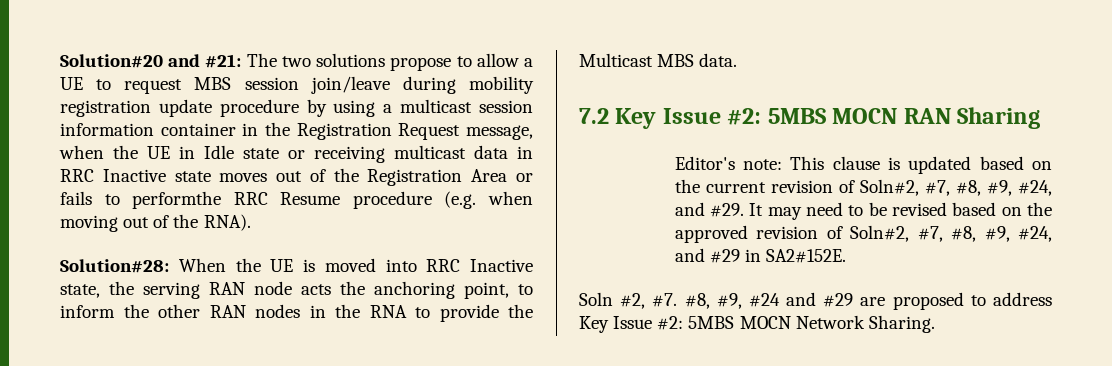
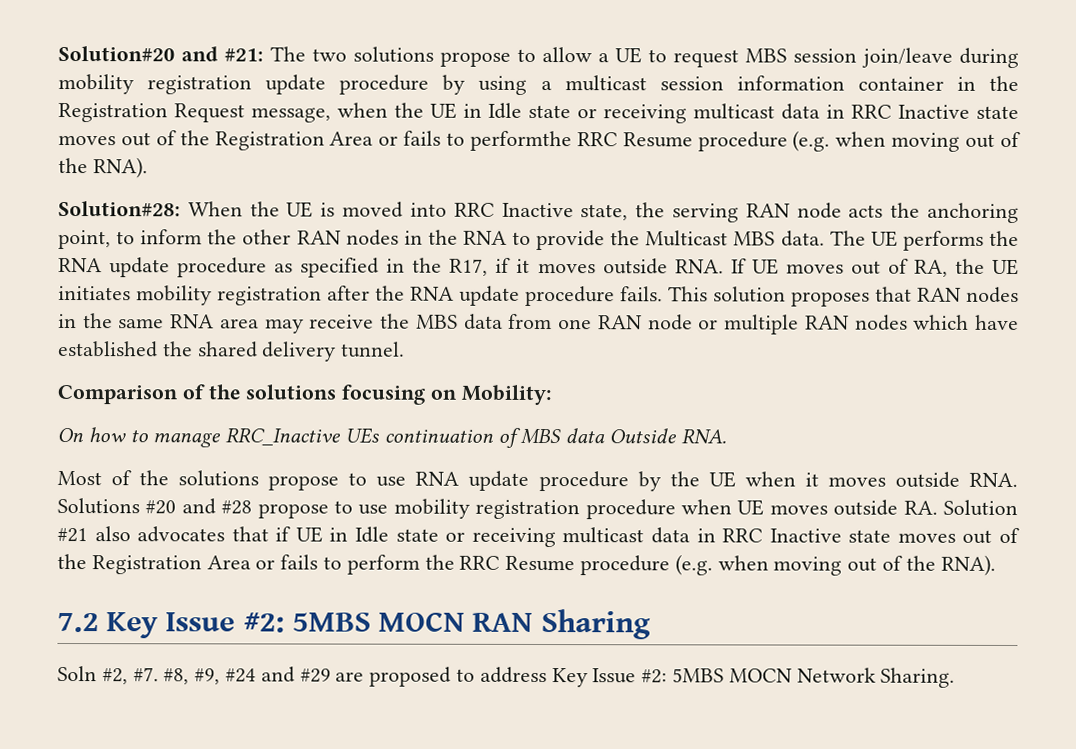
+ The UE performs the RNA update procedure as specified in the R17, if it moves outside RNA. If UE moves out of RA, the UE initiates mobility registration after the RNA update procedure fails. This solution proposes that RAN nodes in the same RNA area may receive the MBS data from one RAN node or multiple RAN nodes which have established the shared delivery tunnel.
+ Comparison of the solutions focusing on Mobility:
+ On how to manage RRC_Inactive UEs continuation of MBS data Outside RNA.
+ Most of the solutions propose to use RNA update procedure by the UE when it moves outside RNA. Solutions #20 and #28 propose to use mobility registration procedure when UE moves outside RA. Solution #21 also advocates that if UE in Idle state or receiving multicast data in RRC Inactive state moves out of the Registration Area or fails to perform the RRC Resume procedure (e.g. when moving out of the RNA).
- Editor's note: This clause is updated based on the current revision of Soln#2, #7, #8, #9, #24, and #29. It may need to be revised based on the approved revision of Soln#2, #7, #8, #9, #24, and #29 in SA2#152E.

